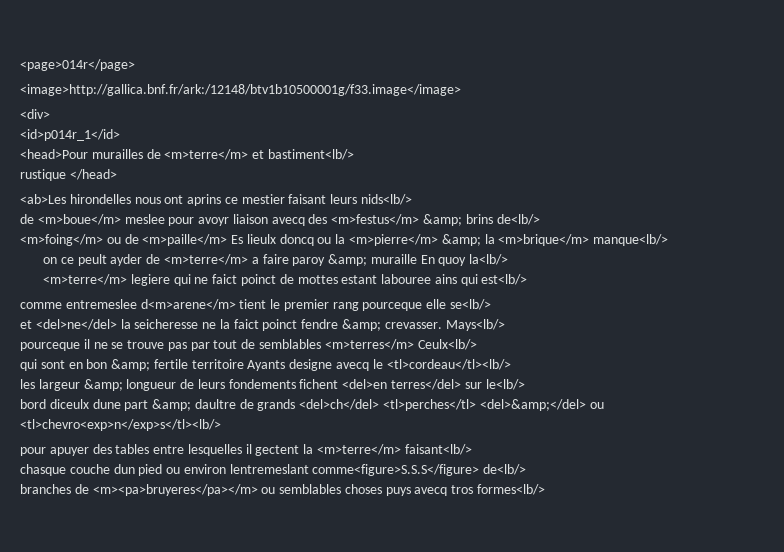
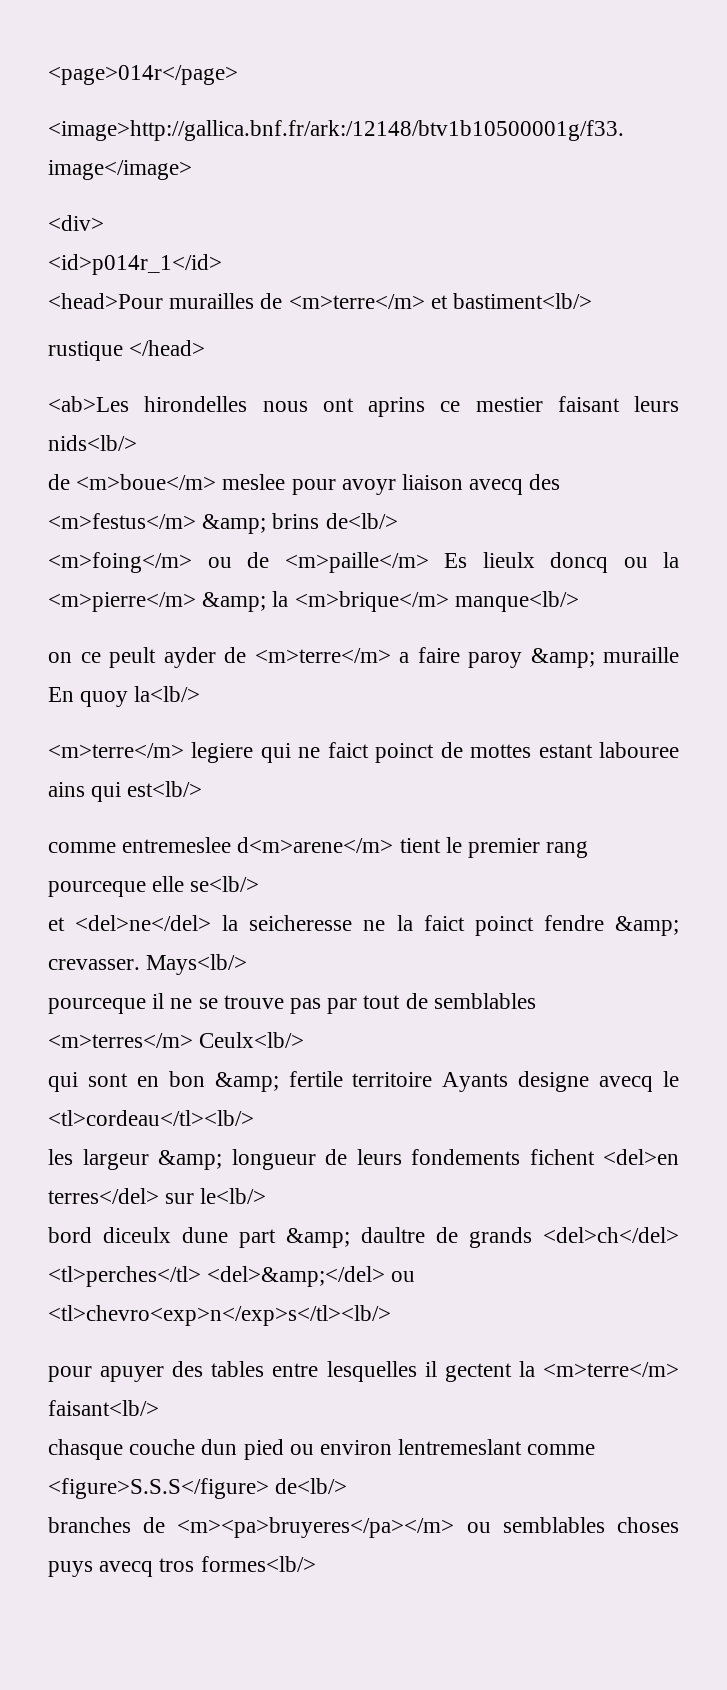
- chasque couche dun pied ou environ lentremeslant comme<figure>S.S.S</figure> de<lb/>
+ chasque couche dun pied ou environ lentremeslant comme <figure>S.S.S</figure> de<lb/>

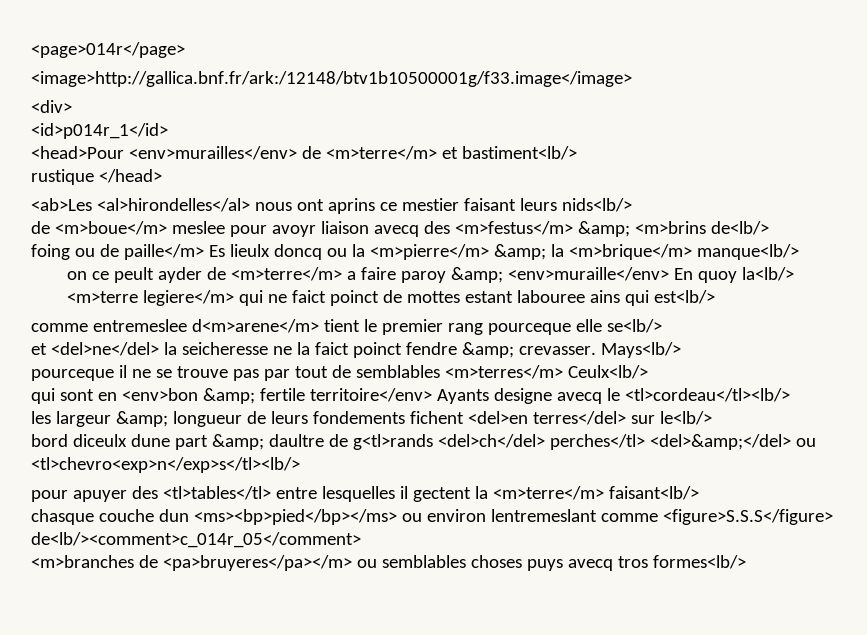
- <head>Pour murailles de <m>terre</m> et bastiment<lb/>
+ <head>Pour <env>murailles</env> de <m>terre</m> et bastiment<lb/>
- <ab>Les hirondelles nous ont aprins ce mestier faisant leurs nids<lb/>
+ <ab>Les <al>hirondelles</al> nous ont aprins ce mestier faisant leurs nids<lb/>
- de <m>boue</m> meslee pour avoyr liaison avecq des <m>festus</m> &amp; brins de<lb/>
- <m>foing</m> ou de <m>paille</m> Es lieulx doncq ou la <m>pierre</m> &amp; la <m>brique</m> manque<lb/>
+ de <m>boue</m> meslee pour avoyr liaison avecq des <m>festus</m> &amp; <m>brins de<lb/>
+ foing ou de paille</m> Es lieulx doncq ou la <m>pierre</m> &amp; la <m>brique</m> manque<lb/>
- on ce peult ayder de <m>terre</m> a faire paroy &amp; muraille En quoy la<lb/>
+ on ce peult ayder de <m>terre</m> a faire paroy &amp; <env>muraille</env> En quoy la<lb/>
- <m>terre</m> legiere qui ne faict poinct de mottes estant labouree ains qui est<lb/>
+ <m>terre legiere</m> qui ne faict poinct de mottes estant labouree ains qui est<lb/>
- qui sont en bon &amp; fertile territoire Ayants designe avecq le <tl>cordeau</tl><lb/>
+ qui sont en <env>bon &amp; fertile territoire</env> Ayants designe avecq le <tl>cordeau</tl><lb/>
- bord diceulx dune part &amp; daultre de grands <del>ch</del> <tl>perches</tl> <del>&amp;</del> ou <tl>chevro<exp>n</exp>s</tl><lb/>
+ bord diceulx dune part &amp; daultre de g<tl>rands <del>ch</del> perches</tl> <del>&amp;</del> ou <tl>chevro<exp>n</exp>s</tl><lb/>
- pour apuyer des tables entre lesquelles il gectent la <m>terre</m> faisant<lb/>
+ pour apuyer des <tl>tables</tl> entre lesquelles il gectent la <m>terre</m> faisant<lb/>
- chasque couche dun pied ou environ lentremeslant comme <figure>S.S.S</figure> de<lb/>
- branches de <m><pa>bruyeres</pa></m> ou semblables choses puys avecq tros formes<lb/>
+ chasque couche dun <ms><bp>pied</bp></ms> ou environ lentremeslant comme <figure>S.S.S</figure> de<lb/><comment>c_014r_05</comment>
+ <m>branches de <pa>bruyeres</pa></m> ou semblables choses puys avecq tros formes<lb/>

